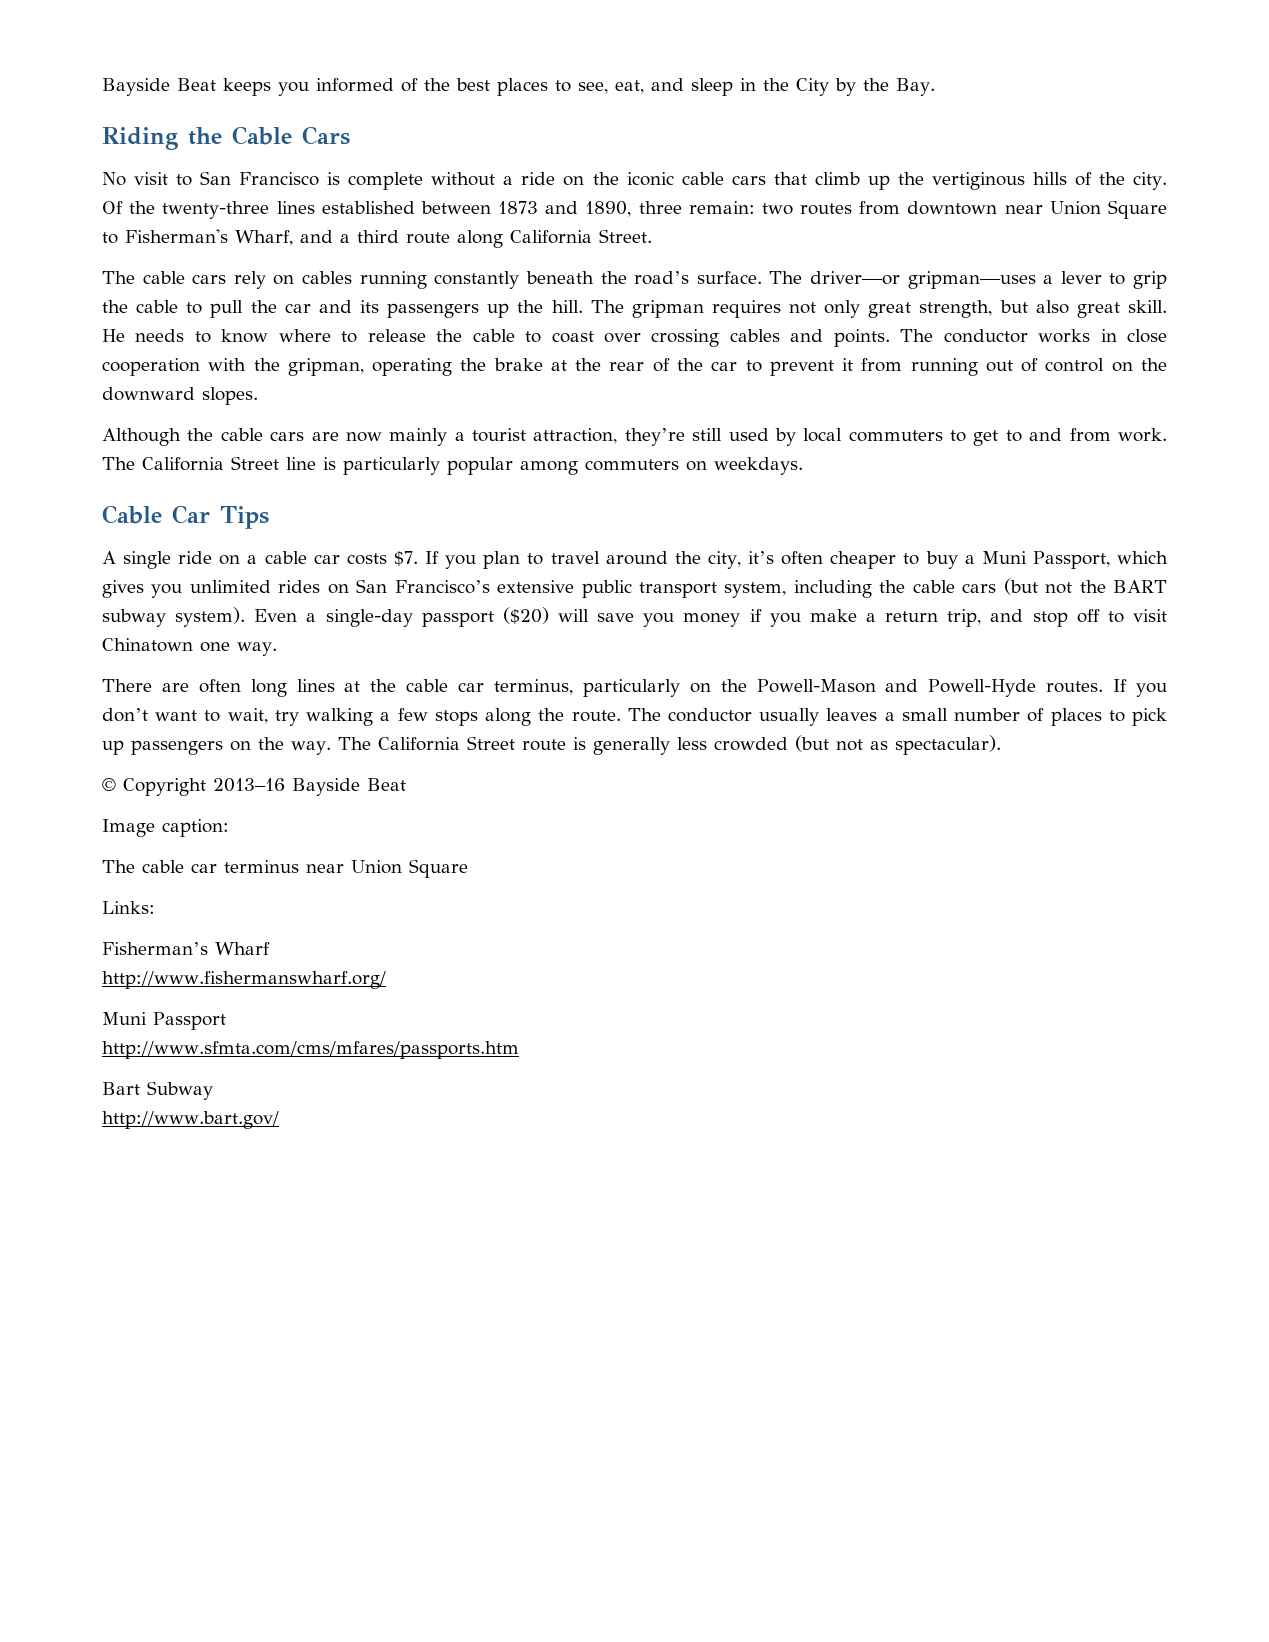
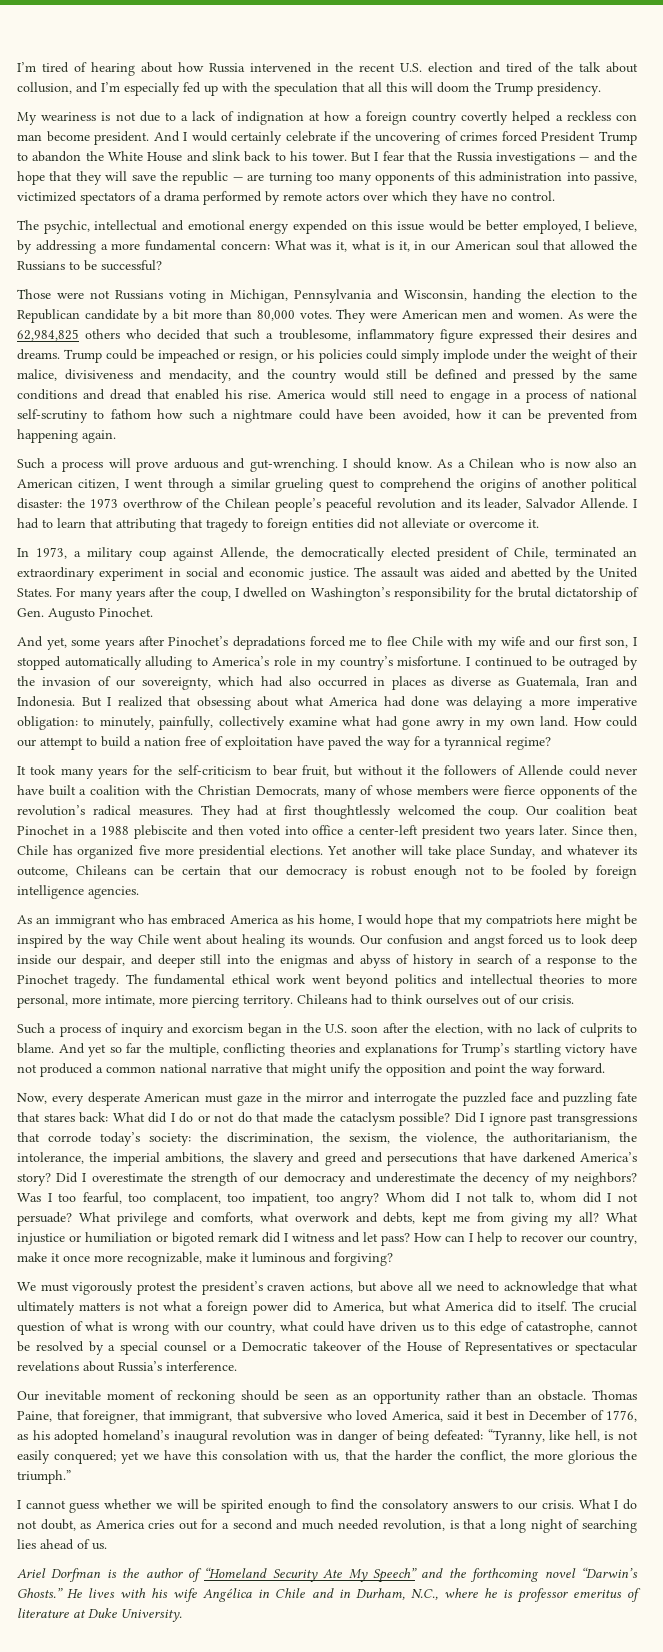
- Bayside Beat keeps you informed of the best places to see, eat, and sleep in the City by the Bay.
- Riding the Cable Cars
- No visit to San Francisco is complete without a ride on the iconic cable cars that climb up the vertiginous hills of the city. Of the twenty-three lines established between 1873 and 1890, three remain: two routes from downtown near Union Square to Fisherman's Wharf, and a third route along California Street.
- The cable cars rely on cables running constantly beneath the road’s surface. The driver—or gripman—uses a lever to grip the cable to pull the car and its passengers up the hill. The gripman requires not only great strength, but also great skill. He needs to know where to release the cable to coast over crossing cables and points. The conductor works in close cooperation with the gripman, operating the brake at the rear of the car to prevent it from running out of control on the downward slopes.
- Although the cable cars are now mainly a tourist attraction, they’re still used by local commuters to get to and from work. The California Street line is particularly popular among commuters on weekdays.
- Cable Car Tips
- A single ride on a cable car costs $7. If you plan to travel around the city, it’s often cheaper to buy a Muni Passport, which gives you unlimited rides on San Francisco’s extensive public transport system, including the cable cars (but not the BART subway system). Even a single-day passport ($20) will save you money if you make a return trip, and stop off to visit Chinatown one way.
- There are often long lines at the cable car terminus, particularly on the Powell-Mason and Powell-Hyde routes. If you don’t want to wait, try walking a few stops along the route. The conductor usually leaves a small number of places to pick up passengers on the way. The California Street route is generally less crowded (but not as spectacular).
- © Copyright 2013–16 Bayside Beat
- Image caption:
- The cable car terminus near Union Square
- Links:
- Fisherman’s Wharf
- http://www.fishermanswharf.org/
- Muni Passport
- http://www.sfmta.com/cms/mfares/passports.htm
- Bart Subway
- http://www.bart.gov/
+ I’m tired of hearing about how Russia intervened in the recent U.S. election and tired of the talk about collusion, and I’m especially fed up with the speculation that all this will doom the Trump presidency.
+ My weariness is not due to a lack of indignation at how a foreign country covertly helped a reckless con man become president. And I would certainly celebrate if the uncovering of crimes forced President Trump to abandon the White House and slink back to his tower. But I fear that the Russia investigations — and the hope that they will save the republic — are turning too many opponents of this administration into passive, victimized spectators of a drama performed by remote actors over which they have no control.
+ The psychic, intellectual and emotional energy expended on this issue would be better employed, I believe, by addressing a more fundamental concern: What was it, what is it, in our American soul that allowed the Russians to be successful?
+ Those were not Russians voting in Michigan, Pennsylvania and Wisconsin, handing the election to the Republican candidate by a bit more than 80,000 votes. They were American men and women. As were the 62,984,825 others who decided that such a troublesome, inflammatory figure expressed their desires and dreams. Trump could be impeached or resign, or his policies could simply implode under the weight of their malice, divisiveness and mendacity, and the country would still be defined and pressed by the same conditions and dread that enabled his rise. America would still need to engage in a process of national self-scrutiny to fathom how such a nightmare could have been avoided, how it can be prevented from happening again.
+ Such a process will prove arduous and gut-wrenching. I should know. As a Chilean who is now also an American citizen, I went through a similar grueling quest to comprehend the origins of another political disaster: the 1973 overthrow of the Chilean people’s peaceful revolution and its leader, Salvador Allende. I had to learn that attributing that tragedy to foreign entities did not alleviate or overcome it.
+ In 1973, a military coup against Allende, the democratically elected president of Chile, terminated an extraordinary experiment in social and economic justice. The assault was aided and abetted by the United States. For many years after the coup, I dwelled on Washington’s responsibility for the brutal dictatorship of Gen. Augusto Pinochet.
+ And yet, some years after Pinochet’s depradations forced me to flee Chile with my wife and our first son, I stopped automatically alluding to America’s role in my country’s misfortune. I continued to be outraged by the invasion of our sovereignty, which had also occurred in places as diverse as Guatemala, Iran and Indonesia. But I realized that obsessing about what America had done was delaying a more imperative obligation: to minutely, painfully, collectively examine what had gone awry in my own land. How could our attempt to build a nation free of exploitation have paved the way for a tyrannical regime?
+ It took many years for the self-criticism to bear fruit, but without it the followers of Allende could never have built a coalition with the Christian Democrats, many of whose members were fierce opponents of the revolution’s radical measures. They had at first thoughtlessly welcomed the coup. Our coalition beat Pinochet in a 1988 plebiscite and then voted into office a center-left president two years later. Since then, Chile has organized five more presidential elections. Yet another will take place Sunday, and whatever its outcome, Chileans can be certain that our democracy is robust enough not to be fooled by foreign intelligence agencies.
+ As an immigrant who has embraced America as his home, I would hope that my compatriots here might be inspired by the way Chile went about healing its wounds. Our confusion and angst forced us to look deep inside our despair, and deeper still into the enigmas and abyss of history in search of a response to the Pinochet tragedy. The fundamental ethical work went beyond politics and intellectual theories to more personal, more intimate, more piercing territory. Chileans had to think ourselves out of our crisis.
+ Such a process of inquiry and exorcism began in the U.S. soon after the election, with no lack of culprits to blame. And yet so far the multiple, conflicting theories and explanations for Trump’s startling victory have not produced a common national narrative that might unify the opposition and point the way forward.
+ Now, every desperate American must gaze in the mirror and interrogate the puzzled face and puzzling fate that stares back: What did I do or not do that made the cataclysm possible? Did I ignore past transgressions that corrode today’s society: the discrimination, the sexism, the violence, the authoritarianism, the intolerance, the imperial ambitions, the slavery and greed and persecutions that have darkened America’s story? Did I overestimate the strength of our democracy and underestimate the decency of my neighbors? Was I too fearful, too complacent, too impatient, too angry? Whom did I not talk to, whom did I not persuade? What privilege and comforts, what overwork and debts, kept me from giving my all? What injustice or humiliation or bigoted remark did I witness and let pass? How can I help to recover our country, make it once more recognizable, make it luminous and forgiving?
+ We must vigorously protest the president’s craven actions, but above all we need to acknowledge that what ultimately matters is not what a foreign power did to America, but what America did to itself. The crucial question of what is wrong with our country, what could have driven us to this edge of catastrophe, cannot be resolved by a special counsel or a Democratic takeover of the House of Representatives or spectacular revelations about Russia’s interference.
+ Our inevitable moment of reckoning should be seen as an opportunity rather than an obstacle. Thomas Paine, that foreigner, that immigrant, that subversive who loved America, said it best in December of 1776, as his adopted homeland’s inaugural revolution was in danger of being defeated: “Tyranny, like hell, is not easily conquered; yet we have this consolation with us, that the harder the conflict, the more glorious the triumph.”
+ I cannot guess whether we will be spirited enough to find the consolatory answers to our crisis. What I do not doubt, as America cries out for a second and much needed revolution, is that a long night of searching lies ahead of us.
+ Ariel Dorfman is the author of “Homeland Security Ate My Speech” and the forthcoming novel “Darwin’s Ghosts.” He lives with his wife Angélica in Chile and in Durham, N.C., where he is professor emeritus of literature at Duke University.

